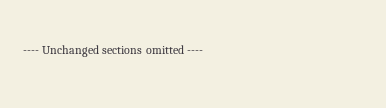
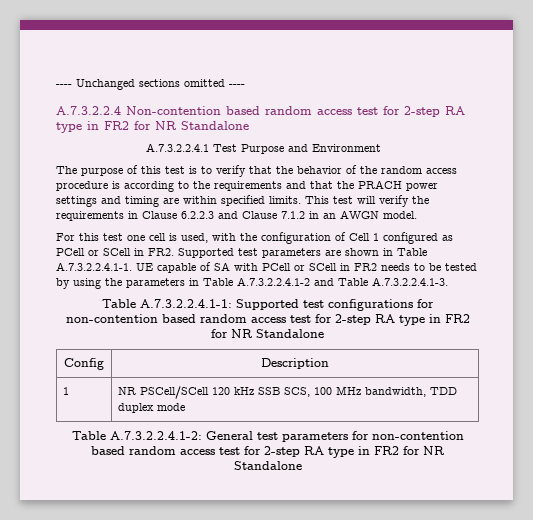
+ A.7.3.2.2.4 Non-contention based random access test for 2-step RA type in FR2 for NR Standalone
+ A.7.3.2.2.4.1 Test Purpose and Environment
+ The purpose of this test is to verify that the behavior of the random access procedure is according to the requirements and that the PRACH power settings and timing are within specified limits. This test will verify the requirements in Clause 6.2.2.3 and Clause 7.1.2 in an AWGN model.
+ For this test one cell is used, with the configuration of Cell 1 configured as PCell or SCell in FR2. Supported test parameters are shown in Table A.7.3.2.2.4.1-1. UE capable of SA with PCell or SCell in FR2 needs to be tested by using the parameters in Table A.7.3.2.2.4.1-2 and Table A.7.3.2.2.4.1-3.
+ Table A.7.3.2.2.4.1-1: Supported test configurations for non-contention based random access test for 2-step RA type in FR2 for NR Standalone
+ Config | Description
+ 1 | NR PSCell/SCell 120 kHz SSB SCS, 100 MHz bandwidth, TDD duplex mode
+ Table A.7.3.2.2.4.1-2: General test parameters for non-contention based random access test for 2-step RA type in FR2 for NR Standalone

